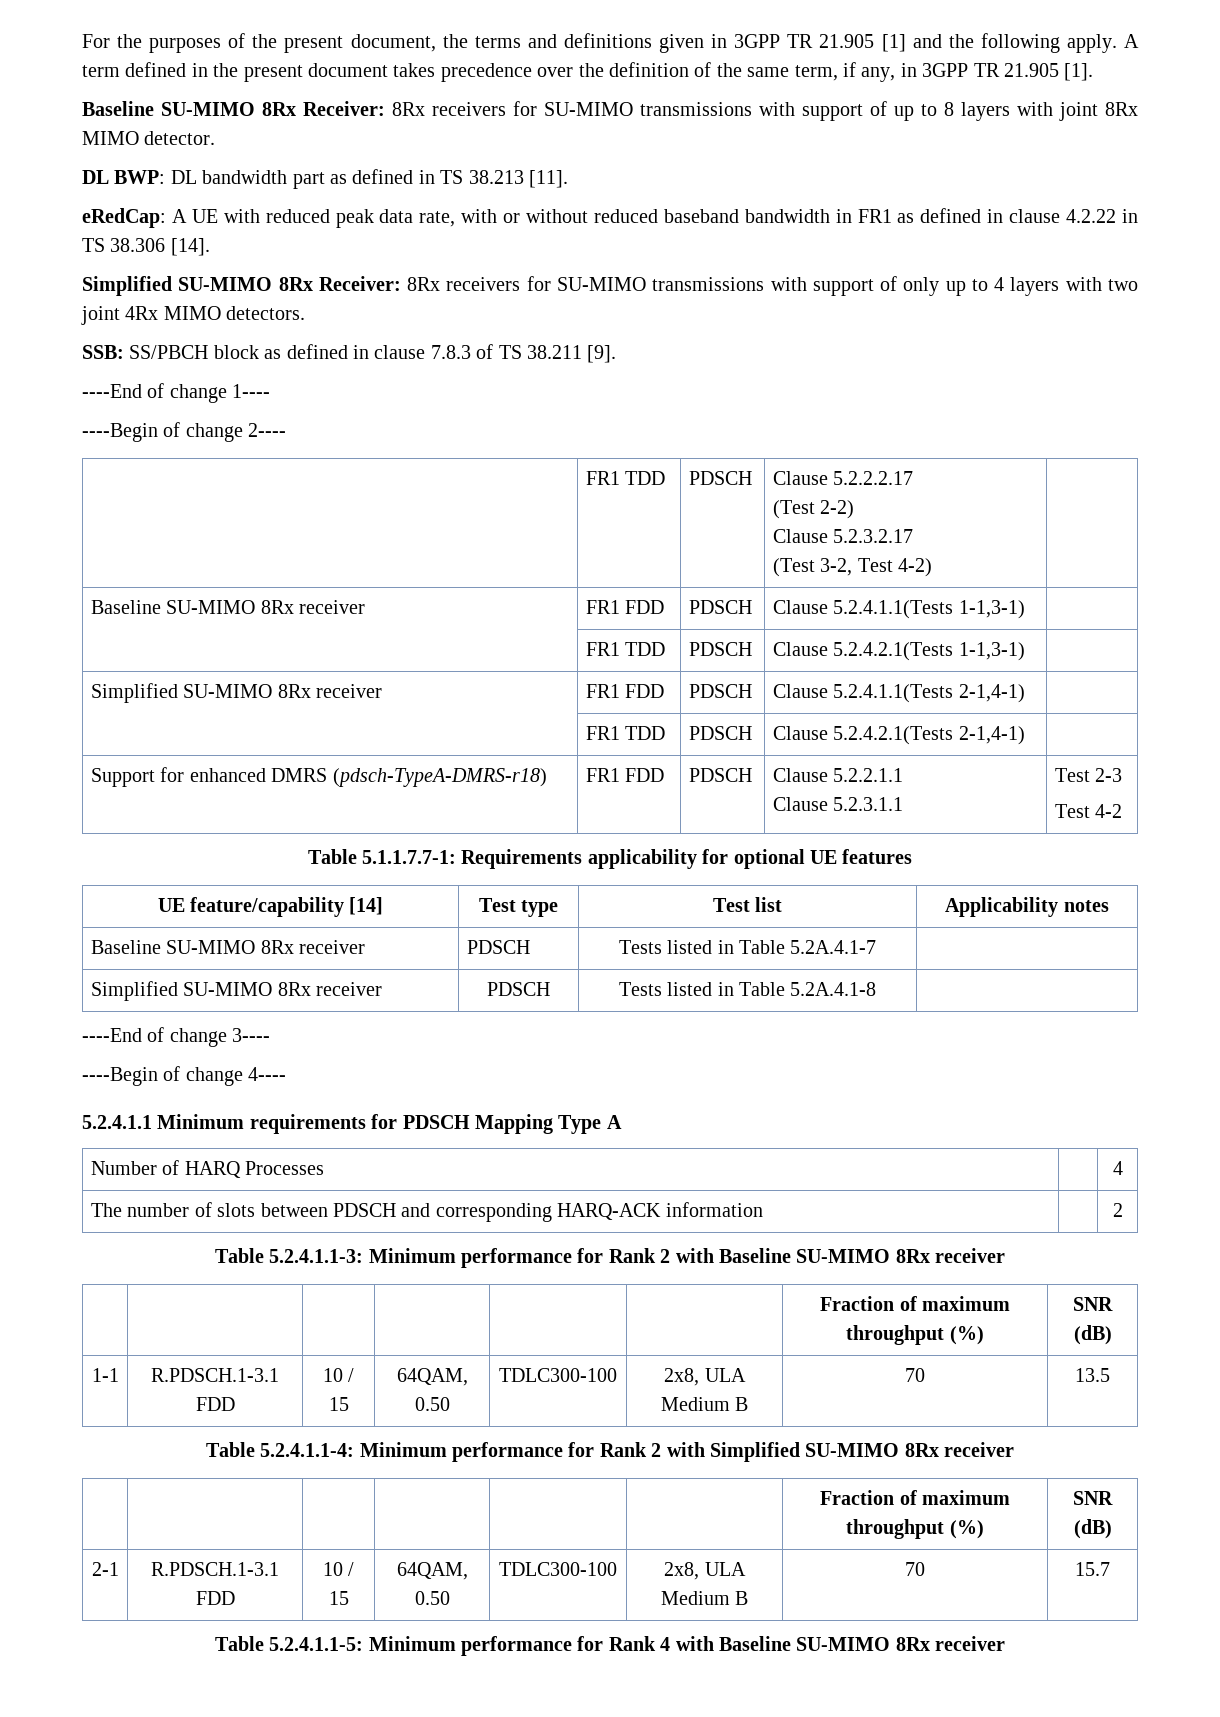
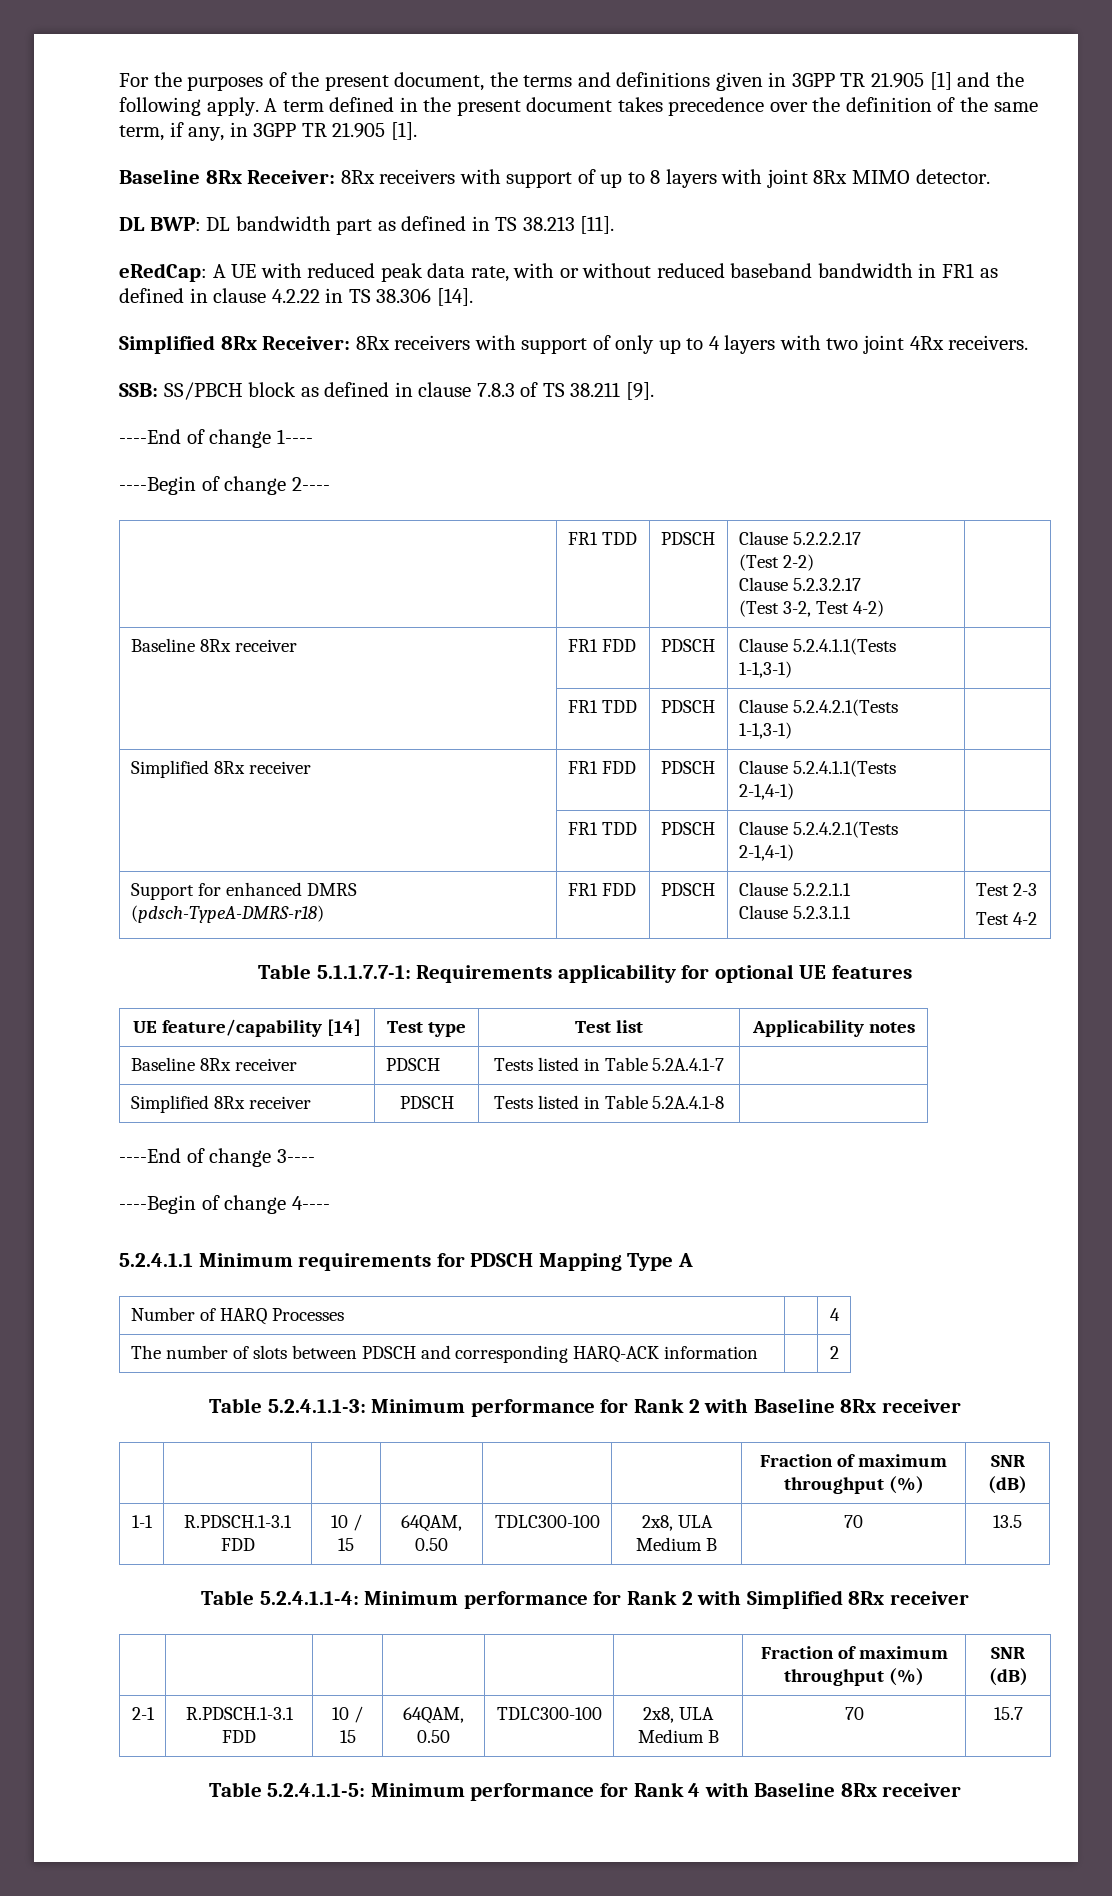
- Baseline SU-MIMO 8Rx Receiver: 8Rx receivers for SU-MIMO transmissions with support of up to 8 layers with joint 8Rx MIMO detector.
+ Baseline 8Rx Receiver: 8Rx receivers with support of up to 8 layers with joint 8Rx MIMO detector.
- Simplified SU-MIMO 8Rx Receiver: 8Rx receivers for SU-MIMO transmissions with support of only up to 4 layers with two joint 4Rx MIMO detectors.
+ Simplified 8Rx Receiver: 8Rx receivers with support of only up to 4 layers with two joint 4Rx receivers.
- Baseline SU-MIMO 8Rx receiver | FR1 FDD | PDSCH | Clause 5.2.4.1.1(Tests 1-1,3-1) |
+ Baseline 8Rx receiver | FR1 FDD | PDSCH | Clause 5.2.4.1.1(Tests 1-1,3-1) |
- Simplified SU-MIMO 8Rx receiver | FR1 FDD | PDSCH | Clause 5.2.4.1.1(Tests 2-1,4-1) |
+ Simplified 8Rx receiver | FR1 FDD | PDSCH | Clause 5.2.4.1.1(Tests 2-1,4-1) |
- Baseline SU-MIMO 8Rx receiver | PDSCH | Tests listed in Table 5.2A.4.1-7 |
+ Baseline 8Rx receiver | PDSCH | Tests listed in Table 5.2A.4.1-7 |
- Simplified SU-MIMO 8Rx receiver | PDSCH | Tests listed in Table 5.2A.4.1-8 |
+ Simplified 8Rx receiver | PDSCH | Tests listed in Table 5.2A.4.1-8 |
- Table 5.2.4.1.1-3: Minimum performance for Rank 2 with Baseline SU-MIMO 8Rx receiver
+ Table 5.2.4.1.1-3: Minimum performance for Rank 2 with Baseline 8Rx receiver
- Table 5.2.4.1.1-4: Minimum performance for Rank 2 with Simplified SU-MIMO 8Rx receiver
+ Table 5.2.4.1.1-4: Minimum performance for Rank 2 with Simplified 8Rx receiver
- Table 5.2.4.1.1-5: Minimum performance for Rank 4 with Baseline SU-MIMO 8Rx receiver
+ Table 5.2.4.1.1-5: Minimum performance for Rank 4 with Baseline 8Rx receiver

